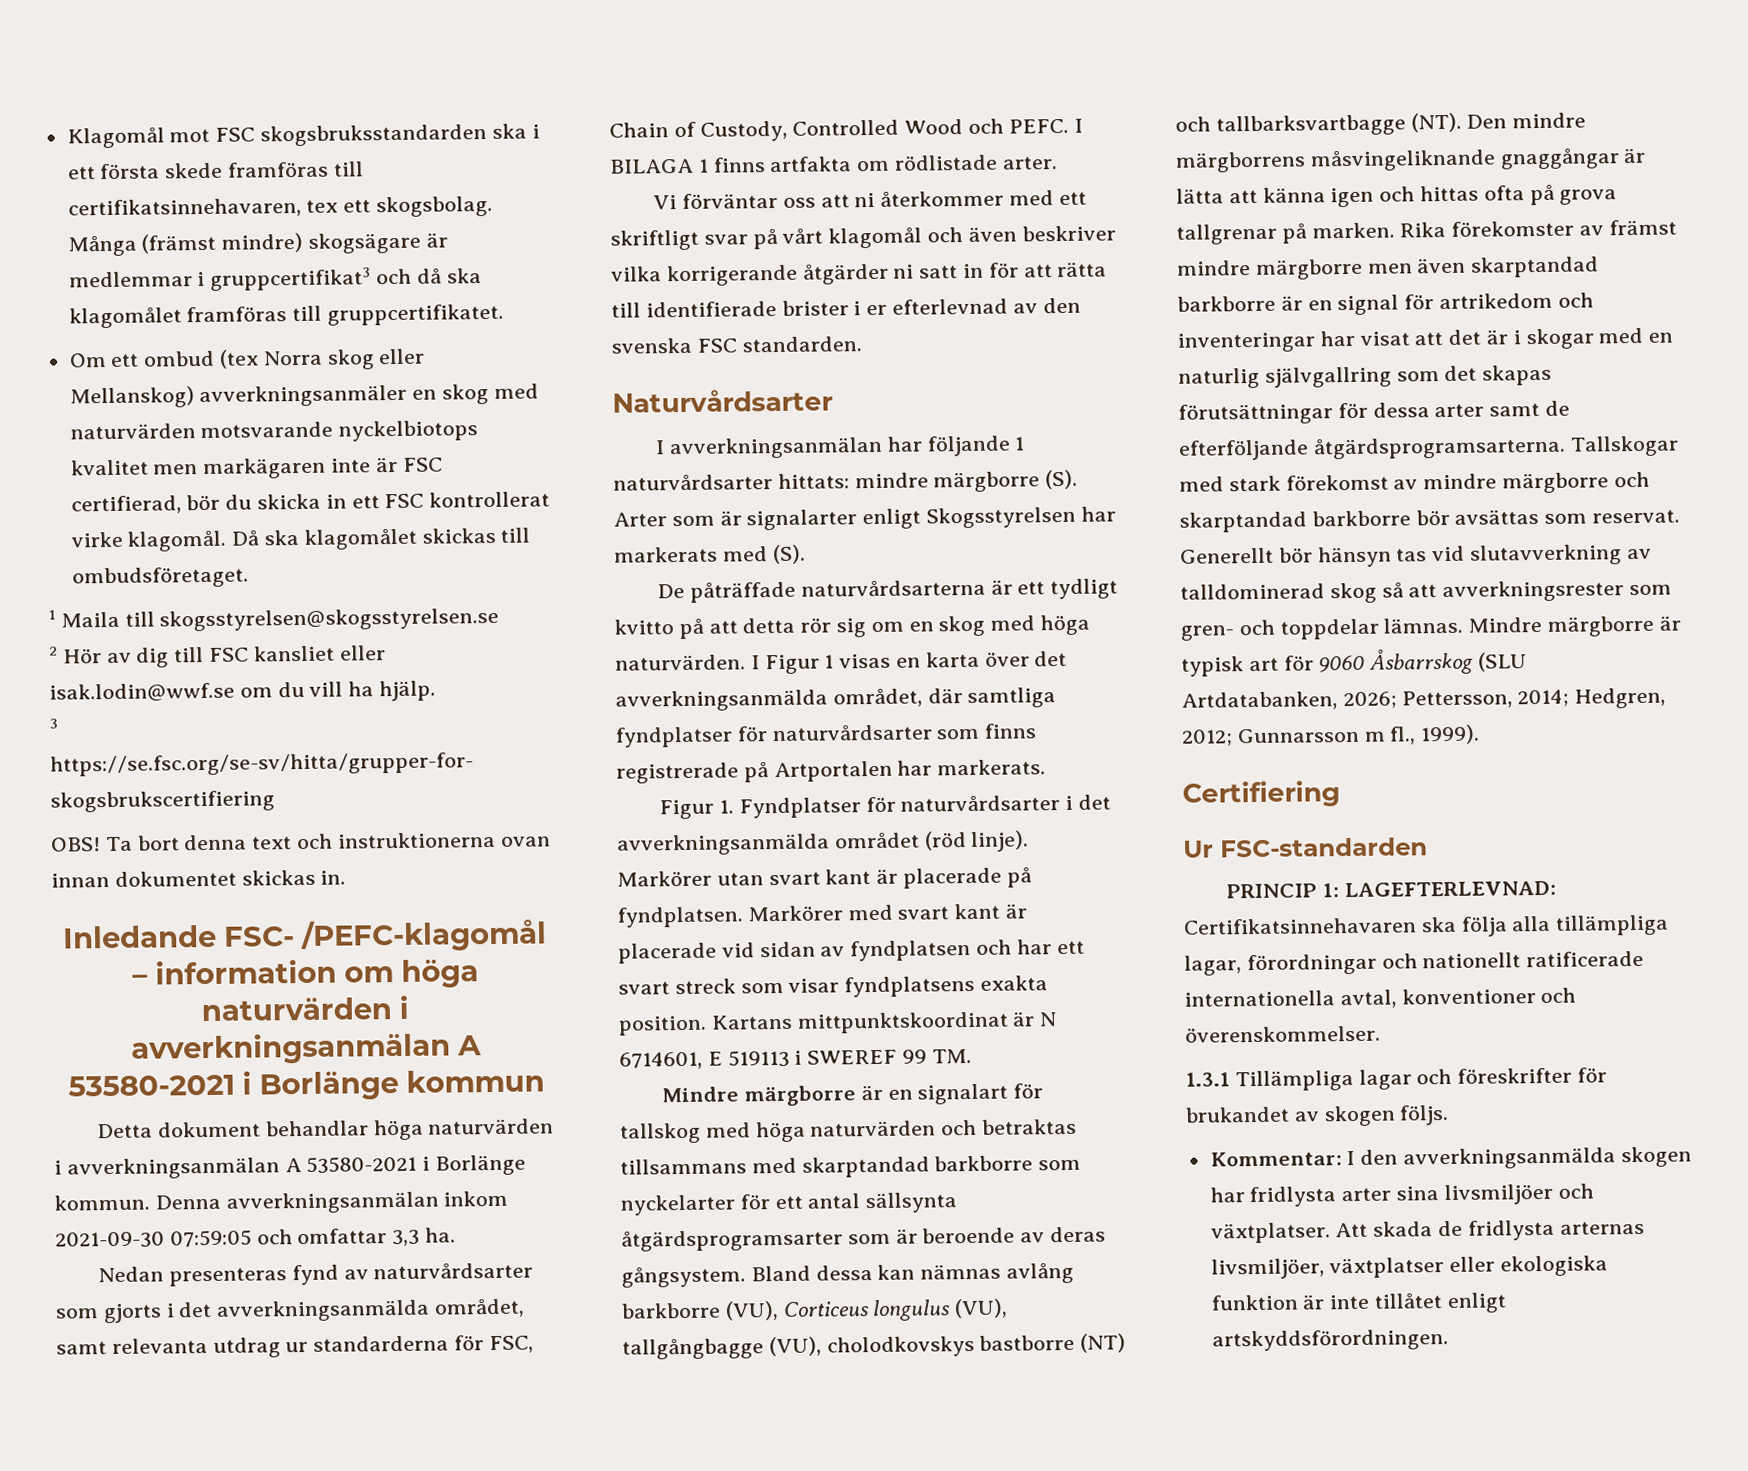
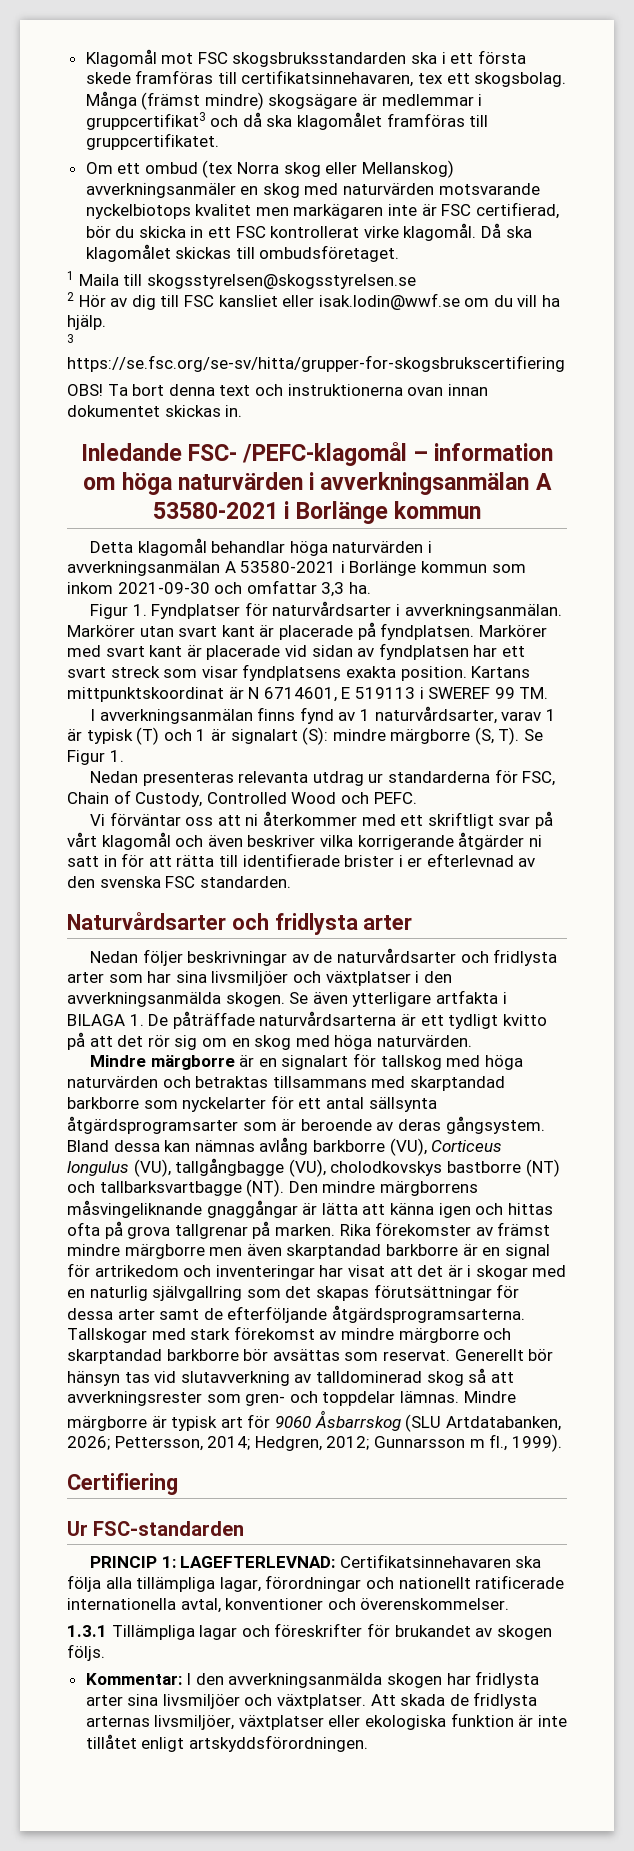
- Detta dokument behandlar höga naturvärden i avverkningsanmälan A 53580-2021 i Borlänge kommun. Denna avverkningsanmälan inkom 2021-09-30 07:59:05 och omfattar 3,3 ha.
+ Detta klagomål behandlar höga naturvärden i avverkningsanmälan A 53580-2021 i Borlänge kommun som inkom 2021-09-30 och omfattar 3,3 ha.
- Nedan presenteras fynd av naturvårdsarter som gjorts i det avverkningsanmälda området, samt relevanta utdrag ur standarderna för FSC, Chain of Custody, Controlled Wood och PEFC. I BILAGA 1 finns artfakta om rödlistade arter.
+ Figur 1. Fyndplatser för naturvårdsarter i avverkningsanmälan. Markörer utan svart kant är placerade på fyndplatsen. Markörer med svart kant är placerade vid sidan av fyndplatsen har ett svart streck som visar fyndplatsens exakta position. Kartans mittpunktskoordinat är N 6714601, E 519113 i SWEREF 99 TM.
+ I avverkningsanmälan finns fynd av 1 naturvårdsarter, varav 1 är typisk (T) och 1 är signalart (S): mindre märgborre (S, T). Se Figur 1.
+ Nedan presenteras relevanta utdrag ur standarderna för FSC, Chain of Custody, Controlled Wood och PEFC.
- Naturvårdsarter
- I avverkningsanmälan har följande 1 naturvårdsarter hittats: mindre märgborre (S). Arter som är signalarter enligt Skogsstyrelsen har markerats med (S).
- De påträffade naturvårdsarterna är ett tydligt kvitto på att detta rör sig om en skog med höga naturvärden. I Figur 1 visas en karta över det avverkningsanmälda området, där samtliga fyndplatser för naturvårdsarter som finns registrerade på Artportalen har markerats.
- Figur 1. Fyndplatser för naturvårdsarter i det avverkningsanmälda området (röd linje). Markörer utan svart kant är placerade på fyndplatsen. Markörer med svart kant är placerade vid sidan av fyndplatsen och har ett svart streck som visar fyndplatsens exakta position. Kartans mittpunktskoordinat är N 6714601, E 519113 i SWEREF 99 TM.
+ Naturvårdsarter och fridlysta arter
+ Nedan följer beskrivningar av de naturvårdsarter och fridlysta arter som har sina livsmiljöer och växtplatser i den avverkningsanmälda skogen. Se även ytterligare artfakta i BILAGA 1. De påträffade naturvårdsarterna är ett tydligt kvitto på att det rör sig om en skog med höga naturvärden.

